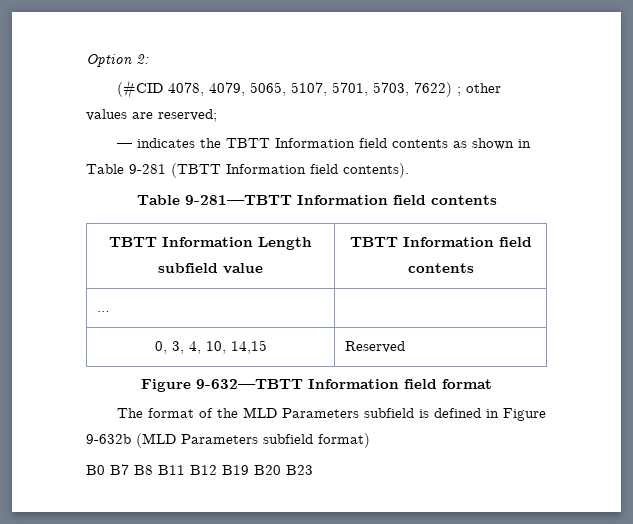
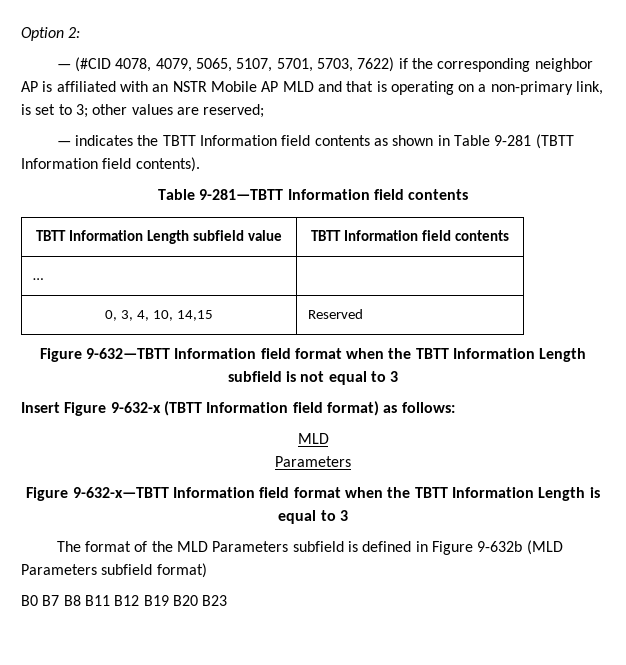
- (#CID 4078, 4079, 5065, 5107, 5701, 5703, 7622) ; other values are reserved;
+ — (#CID 4078, 4079, 5065, 5107, 5701, 5703, 7622) if the corresponding neighbor AP is affiliated with an NSTR Mobile AP MLD and that is operating on a non-primary link, is set to 3; other values are reserved;
- Figure 9-632—TBTT Information field format
+ Figure 9-632—TBTT Information field format when the TBTT Information Length subfield is not equal to 3
+ Insert Figure 9-632-x (TBTT Information field format) as follows:
+ MLD
+ Parameters
+ Figure 9-632-x—TBTT Information field format when the TBTT Information Length is equal to 3

